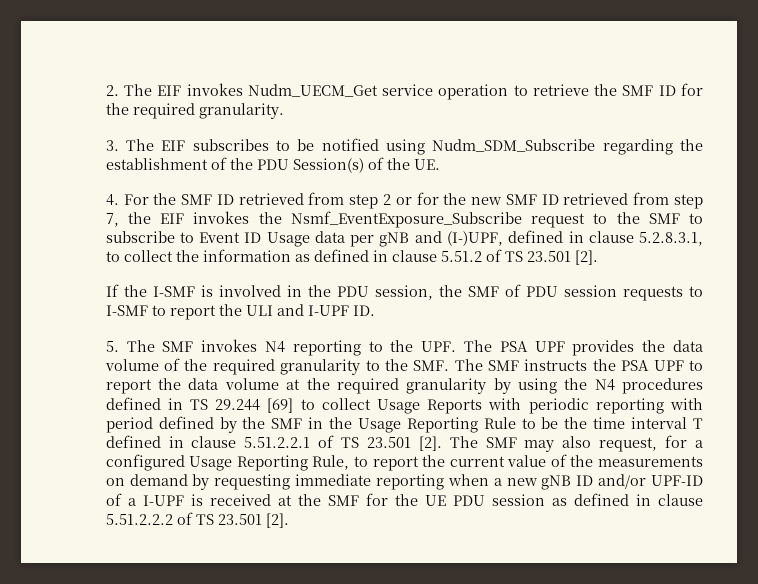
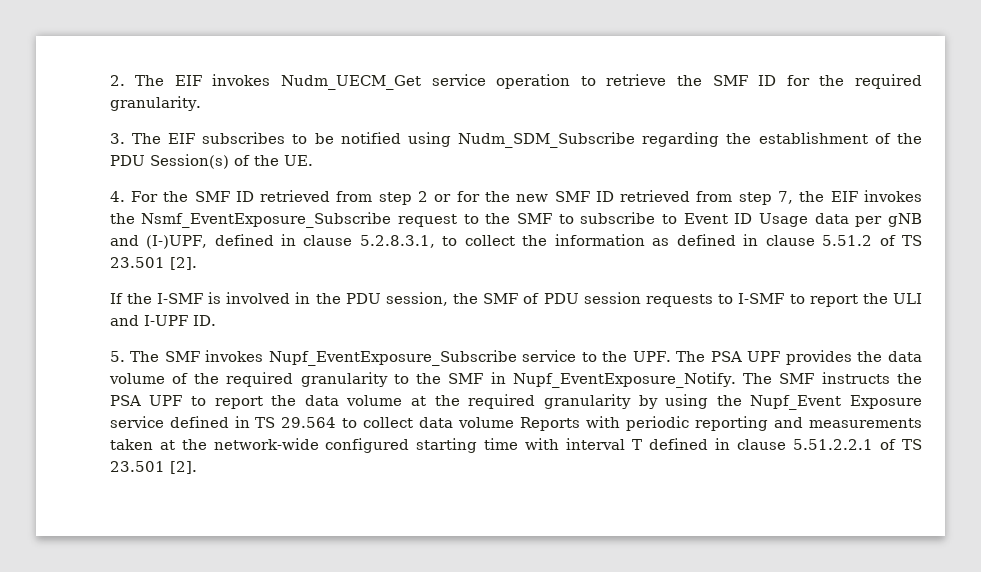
- 5. The SMF invokes N4 reporting to the UPF. The PSA UPF provides the data volume of the required granularity to the SMF. The SMF instructs the PSA UPF to report the data volume at the required granularity by using the N4 procedures defined in TS 29.244 [69] to collect Usage Reports with periodic reporting with period defined by the SMF in the Usage Reporting Rule to be the time interval T defined in clause 5.51.2.2.1 of TS 23.501 [2]. The SMF may also request, for a configured Usage Reporting Rule, to report the current value of the measurements on demand by requesting immediate reporting when a new gNB ID and/or UPF-ID of a I-UPF is received at the SMF for the UE PDU session as defined in clause 5.51.2.2.2 of TS 23.501 [2].
+ 5. The SMF invokes Nupf_EventExposure_Subscribe service to the UPF. The PSA UPF provides the data volume of the required granularity to the SMF in Nupf_EventExposure_Notify. The SMF instructs the PSA UPF to report the data volume at the required granularity by using the Nupf_Event Exposure service defined in TS 29.564 to collect data volume Reports with periodic reporting and measurements taken at the network-wide configured starting time with interval T defined in clause 5.51.2.2.1 of TS 23.501 [2].

